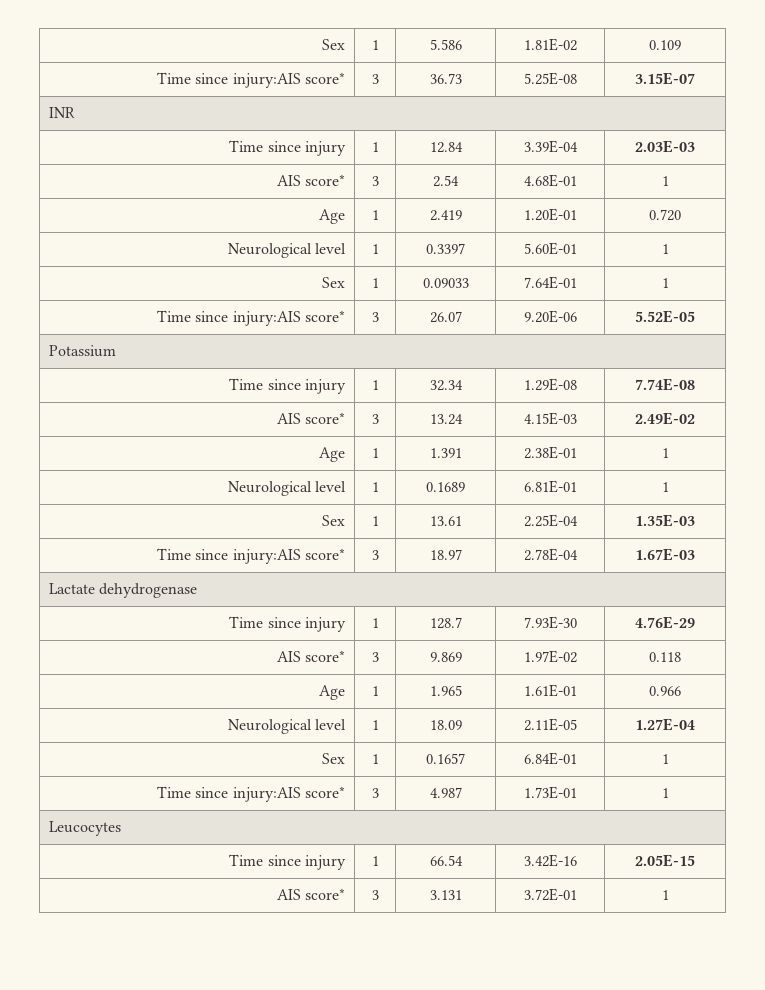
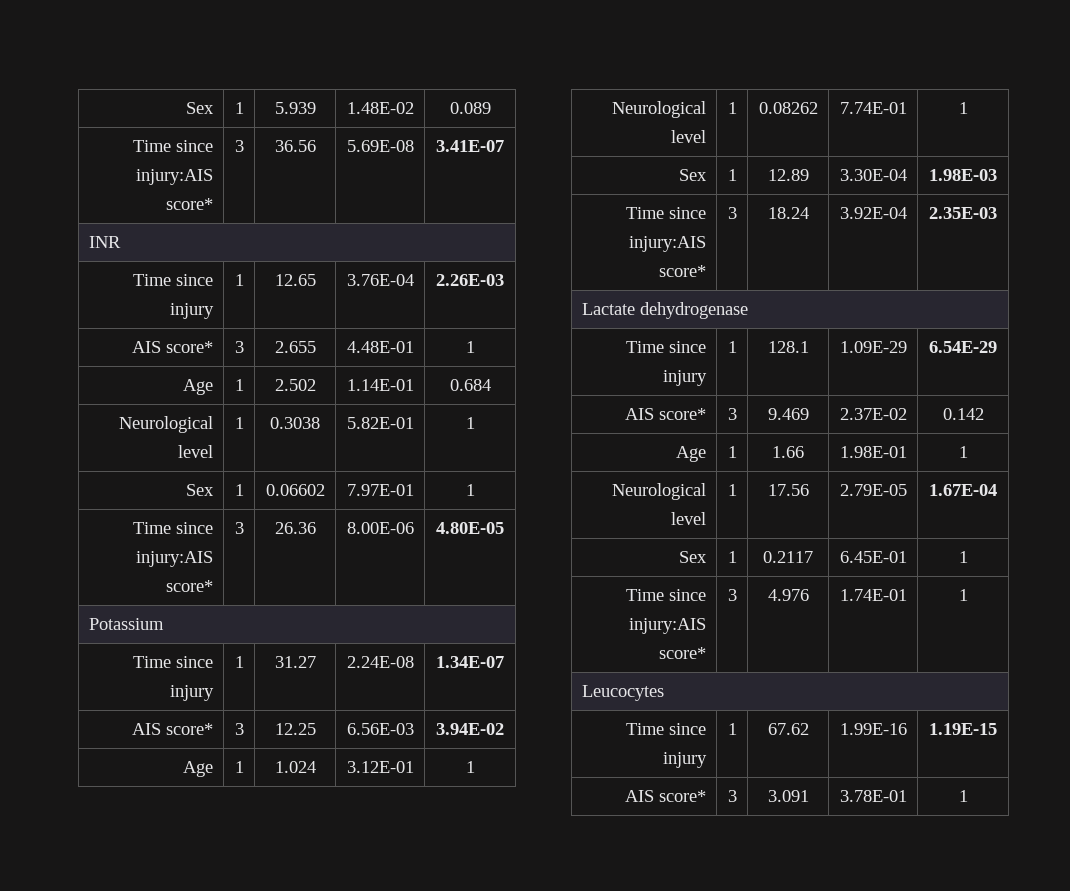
- Sex | 1 | 5.586 | 1.81E-02 | 0.109
- Time since injury:AIS score* | 3 | 36.73 | 5.25E-08 | 3.15E-07
+ Sex | 1 | 5.939 | 1.48E-02 | 0.089
+ Time since injury:AIS score* | 3 | 36.56 | 5.69E-08 | 3.41E-07
- Time since injury | 1 | 12.84 | 3.39E-04 | 2.03E-03
- AIS score* | 3 | 2.54 | 4.68E-01 | 1
+ Time since injury | 1 | 12.65 | 3.76E-04 | 2.26E-03
+ AIS score* | 3 | 2.655 | 4.48E-01 | 1
- Age | 1 | 2.419 | 1.20E-01 | 0.720
- Neurological level | 1 | 0.3397 | 5.60E-01 | 1
- Sex | 1 | 0.09033 | 7.64E-01 | 1
- Time since injury:AIS score* | 3 | 26.07 | 9.20E-06 | 5.52E-05
+ Age | 1 | 2.502 | 1.14E-01 | 0.684
+ Neurological level | 1 | 0.3038 | 5.82E-01 | 1
+ Sex | 1 | 0.06602 | 7.97E-01 | 1
+ Time since injury:AIS score* | 3 | 26.36 | 8.00E-06 | 4.80E-05
- Time since injury | 1 | 32.34 | 1.29E-08 | 7.74E-08
- AIS score* | 3 | 13.24 | 4.15E-03 | 2.49E-02
- Age | 1 | 1.391 | 2.38E-01 | 1
- Neurological level | 1 | 0.1689 | 6.81E-01 | 1
- Sex | 1 | 13.61 | 2.25E-04 | 1.35E-03
- Time since injury:AIS score* | 3 | 18.97 | 2.78E-04 | 1.67E-03
+ Time since injury | 1 | 31.27 | 2.24E-08 | 1.34E-07
+ AIS score* | 3 | 12.25 | 6.56E-03 | 3.94E-02
+ Age | 1 | 1.024 | 3.12E-01 | 1
+ Neurological level | 1 | 0.08262 | 7.74E-01 | 1
+ Sex | 1 | 12.89 | 3.30E-04 | 1.98E-03
+ Time since injury:AIS score* | 3 | 18.24 | 3.92E-04 | 2.35E-03
- Time since injury | 1 | 128.7 | 7.93E-30 | 4.76E-29
- AIS score* | 3 | 9.869 | 1.97E-02 | 0.118
- Age | 1 | 1.965 | 1.61E-01 | 0.966
- Neurological level | 1 | 18.09 | 2.11E-05 | 1.27E-04
- Sex | 1 | 0.1657 | 6.84E-01 | 1
- Time since injury:AIS score* | 3 | 4.987 | 1.73E-01 | 1
+ Time since injury | 1 | 128.1 | 1.09E-29 | 6.54E-29
+ AIS score* | 3 | 9.469 | 2.37E-02 | 0.142
+ Age | 1 | 1.66 | 1.98E-01 | 1
+ Neurological level | 1 | 17.56 | 2.79E-05 | 1.67E-04
+ Sex | 1 | 0.2117 | 6.45E-01 | 1
+ Time since injury:AIS score* | 3 | 4.976 | 1.74E-01 | 1
- Time since injury | 1 | 66.54 | 3.42E-16 | 2.05E-15
- AIS score* | 3 | 3.131 | 3.72E-01 | 1
+ Time since injury | 1 | 67.62 | 1.99E-16 | 1.19E-15
+ AIS score* | 3 | 3.091 | 3.78E-01 | 1

